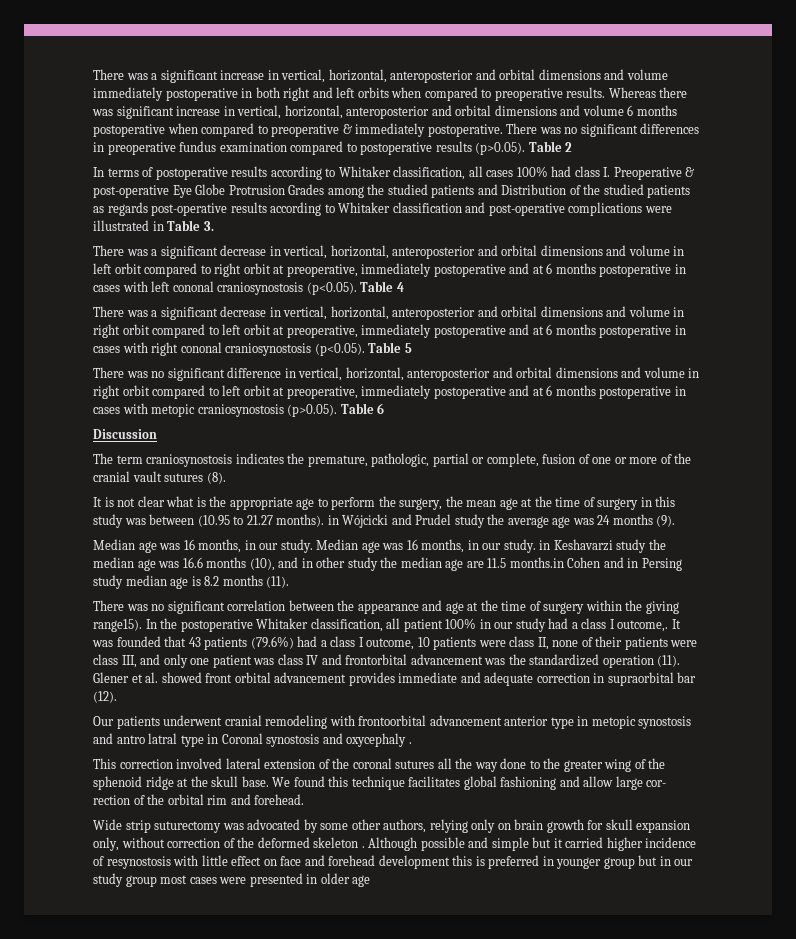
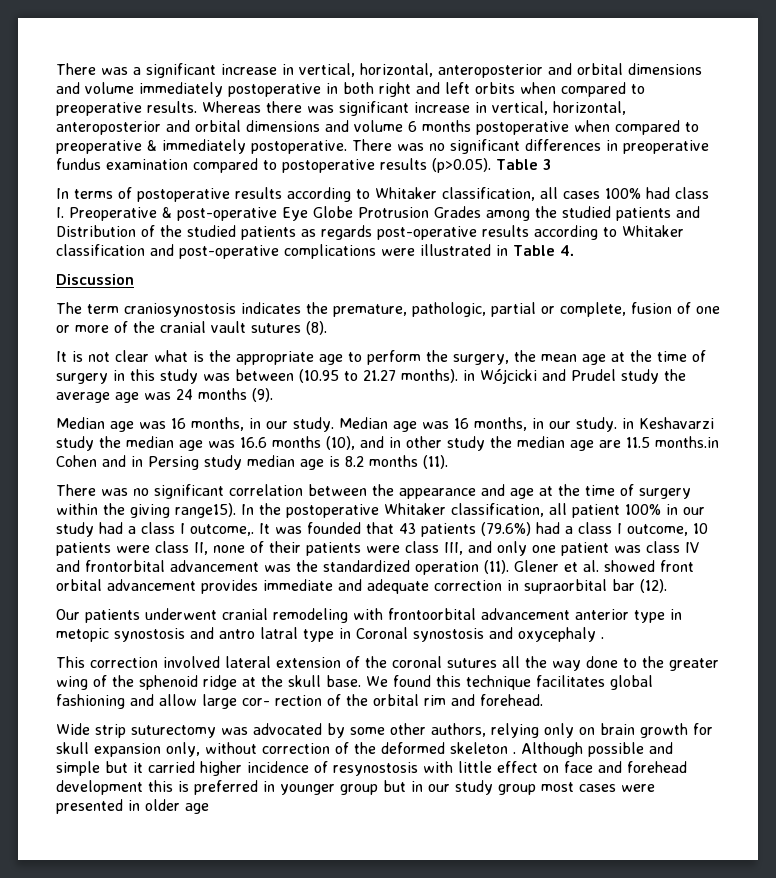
- There was no significant differences in preoperative fundus examination compared to postoperative results (p>0.05). Table 2
+ There was no significant differences in preoperative fundus examination compared to postoperative results (p>0.05). Table 3
- In terms of postoperative results according to Whitaker classification, all cases 100% had class I. Preoperative & post-operative Eye Globe Protrusion Grades among the studied patients and Distribution of the studied patients as regards post-operative results according to Whitaker classification and post-operative complications were illustrated in Table 3.
- There was a significant decrease in vertical, horizontal, anteroposterior and orbital dimensions and volume in left orbit compared to right orbit at preoperative, immediately postoperative and at 6 months postoperative in cases with left cononal craniosynostosis (p<0.05). Table 4
- There was a significant decrease in vertical, horizontal, anteroposterior and orbital dimensions and volume in right orbit compared to left orbit at preoperative, immediately postoperative and at 6 months postoperative in cases with right cononal craniosynostosis (p<0.05). Table 5
- There was no significant difference in vertical, horizontal, anteroposterior and orbital dimensions and volume in right orbit compared to left orbit at preoperative, immediately postoperative and at 6 months postoperative in cases with metopic craniosynostosis (p>0.05). Table 6
+ In terms of postoperative results according to Whitaker classification, all cases 100% had class I. Preoperative & post-operative Eye Globe Protrusion Grades among the studied patients and Distribution of the studied patients as regards post-operative results according to Whitaker classification and post-operative complications were illustrated in Table 4.

